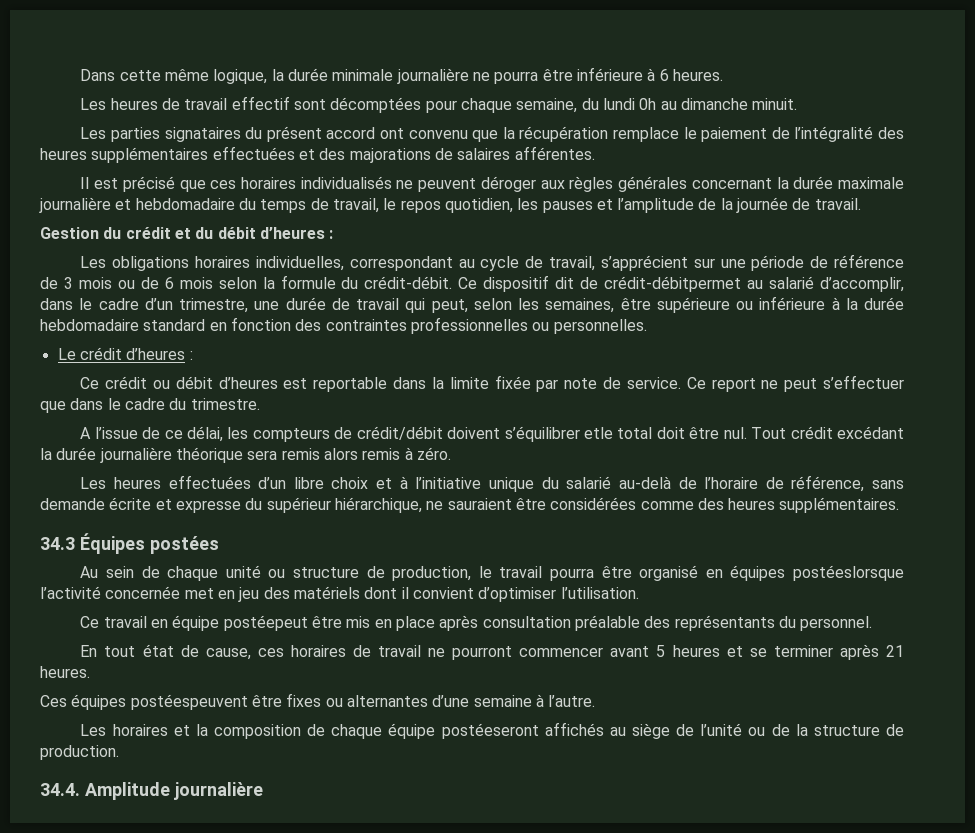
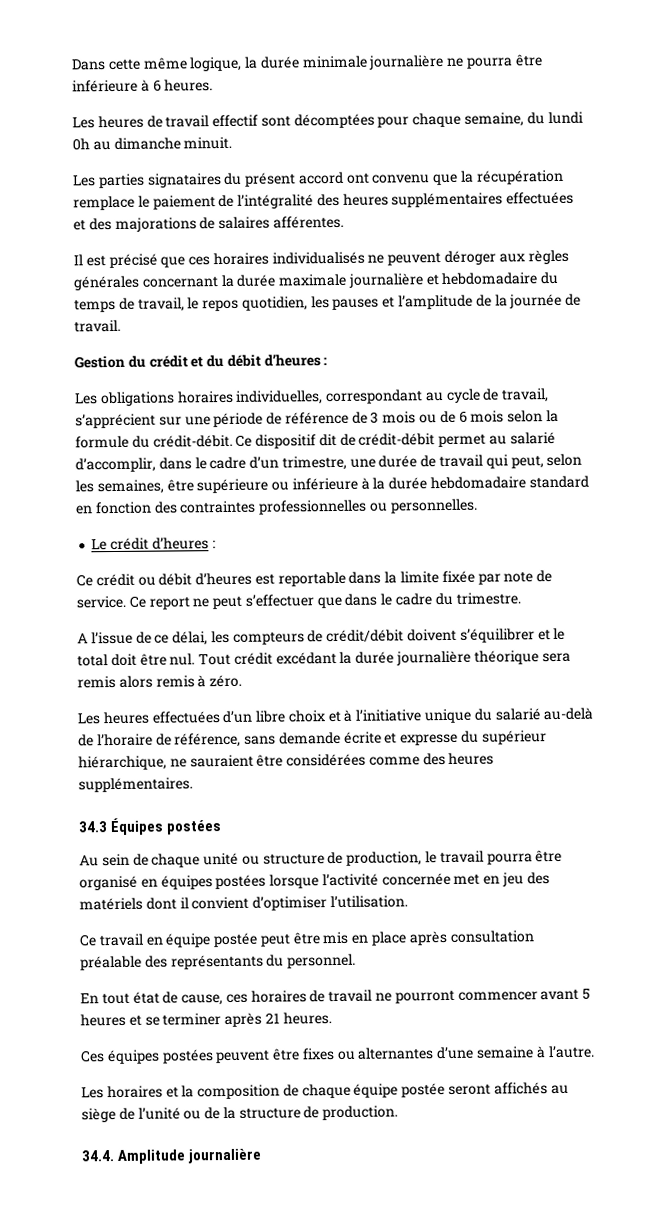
- Ce dispositif dit de crédit-débitpermet au salarié d’accomplir, dans le cadre d’un trimestre, une durée de travail qui peut, selon les semaines, être supérieure ou inférieure à la durée hebdomadaire standard en fonction des contraintes professionnelles ou personnelles.
+ Ce dispositif dit de crédit-débit permet au salarié d’accomplir, dans le cadre d’un trimestre, une durée de travail qui peut, selon les semaines, être supérieure ou inférieure à la durée hebdomadaire standard en fonction des contraintes professionnelles ou personnelles.
- A l’issue de ce délai, les compteurs de crédit/débit doivent s’équilibrer etle total doit être nul.
+ A l’issue de ce délai, les compteurs de crédit/débit doivent s’équilibrer et le total doit être nul.
- Au sein de chaque unité ou structure de production, le travail pourra être organisé en équipes postéeslorsque l’activité concernée met en jeu des matériels dont il convient d’optimiser l’utilisation.
+ Au sein de chaque unité ou structure de production, le travail pourra être organisé en équipes postées lorsque l’activité concernée met en jeu des matériels dont il convient d’optimiser l’utilisation.
- Ce travail en équipe postéepeut être mis en place après consultation préalable des représentants du personnel.
+ Ce travail en équipe postée peut être mis en place après consultation préalable des représentants du personnel.
- Ces équipes postéespeuvent être fixes ou alternantes d’une semaine à l’autre.
+ Ces équipes postées peuvent être fixes ou alternantes d’une semaine à l’autre.
- Les horaires et la composition de chaque équipe postéeseront affichés au siège de l’unité ou de la structure de production.
+ Les horaires et la composition de chaque équipe postée seront affichés au siège de l’unité ou de la structure de production.

